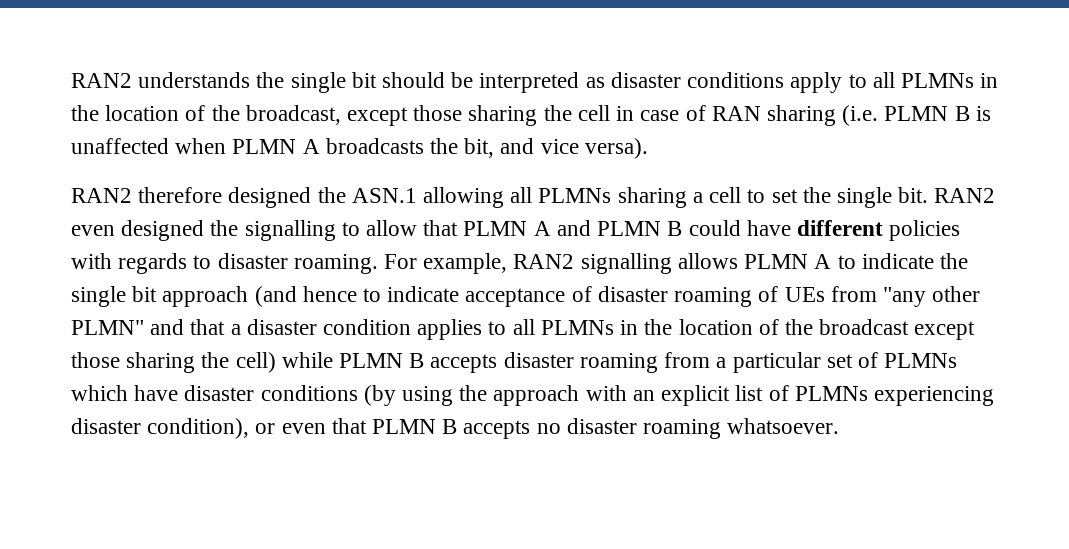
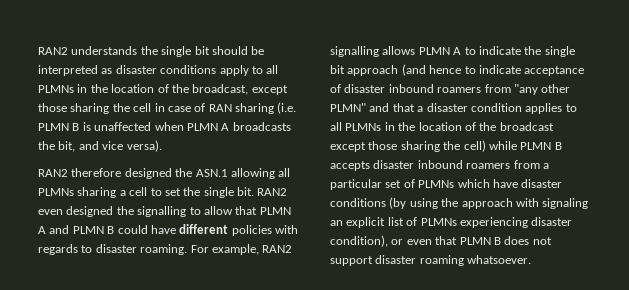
- For example, RAN2 signalling allows PLMN A to indicate the single bit approach (and hence to indicate acceptance of disaster roaming of UEs from "any other PLMN" and that a disaster condition applies to all PLMNs in the location of the broadcast except those sharing the cell) while PLMN B accepts disaster roaming from a particular set of PLMNs which have disaster conditions (by using the approach with an explicit list of PLMNs experiencing disaster condition), or even that PLMN B accepts no disaster roaming whatsoever.
+ For example, RAN2 signalling allows PLMN A to indicate the single bit approach (and hence to indicate acceptance of disaster inbound roamers from "any other PLMN" and that a disaster condition applies to all PLMNs in the location of the broadcast except those sharing the cell) while PLMN B accepts disaster inbound roamers from a particular set of PLMNs which have disaster conditions (by using the approach with signaling an explicit list of PLMNs experiencing disaster condition), or even that PLMN B does not support disaster roaming whatsoever.

